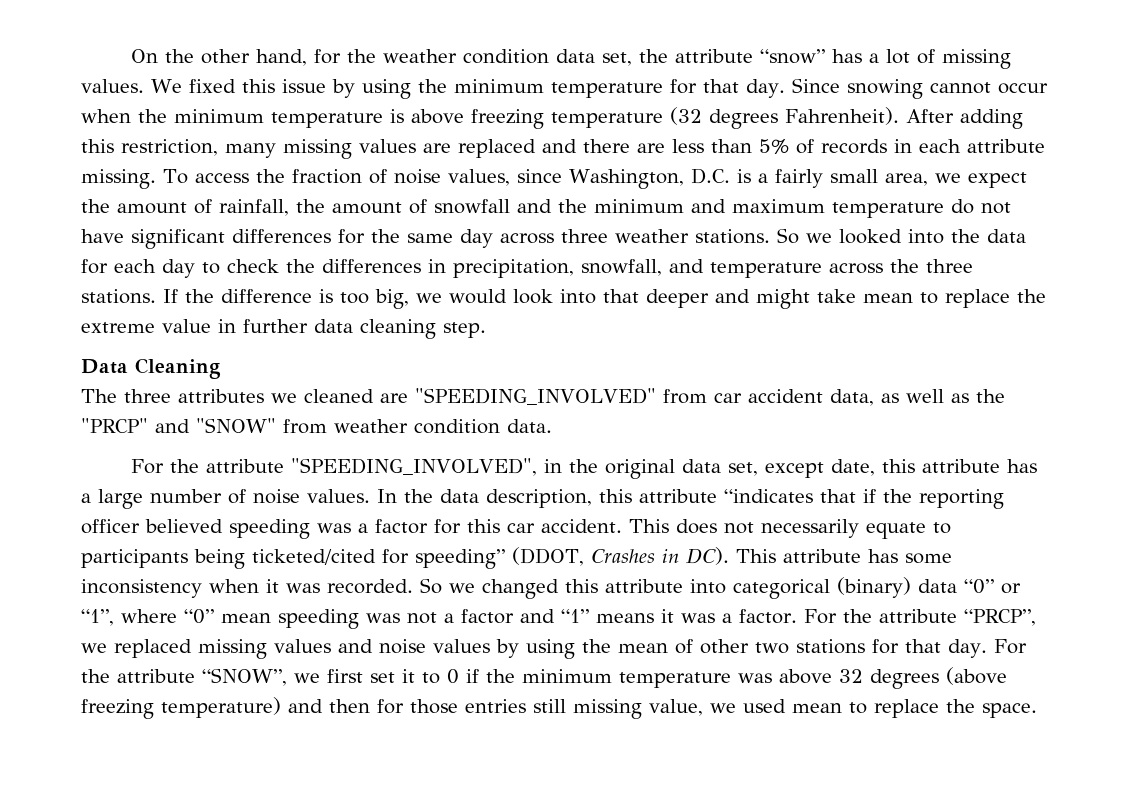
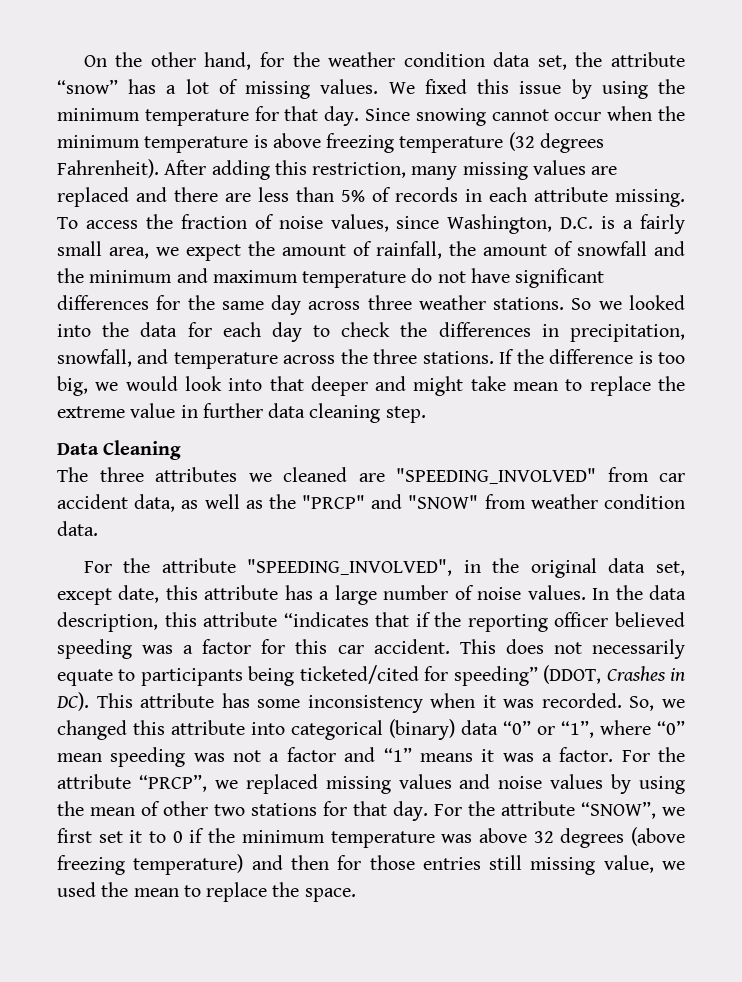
- So we changed this attribute into categorical (binary) data “0” or “1”, where “0” mean speeding was not a factor and “1” means it was a factor.
+ So, we changed this attribute into categorical (binary) data “0” or “1”, where “0” mean speeding was not a factor and “1” means it was a factor.
- For the attribute “SNOW”, we first set it to 0 if the minimum temperature was above 32 degrees (above freezing temperature) and then for those entries still missing value, we used mean to replace the space.
+ For the attribute “SNOW”, we first set it to 0 if the minimum temperature was above 32 degrees (above freezing temperature) and then for those entries still missing value, we used the mean to replace the space.

